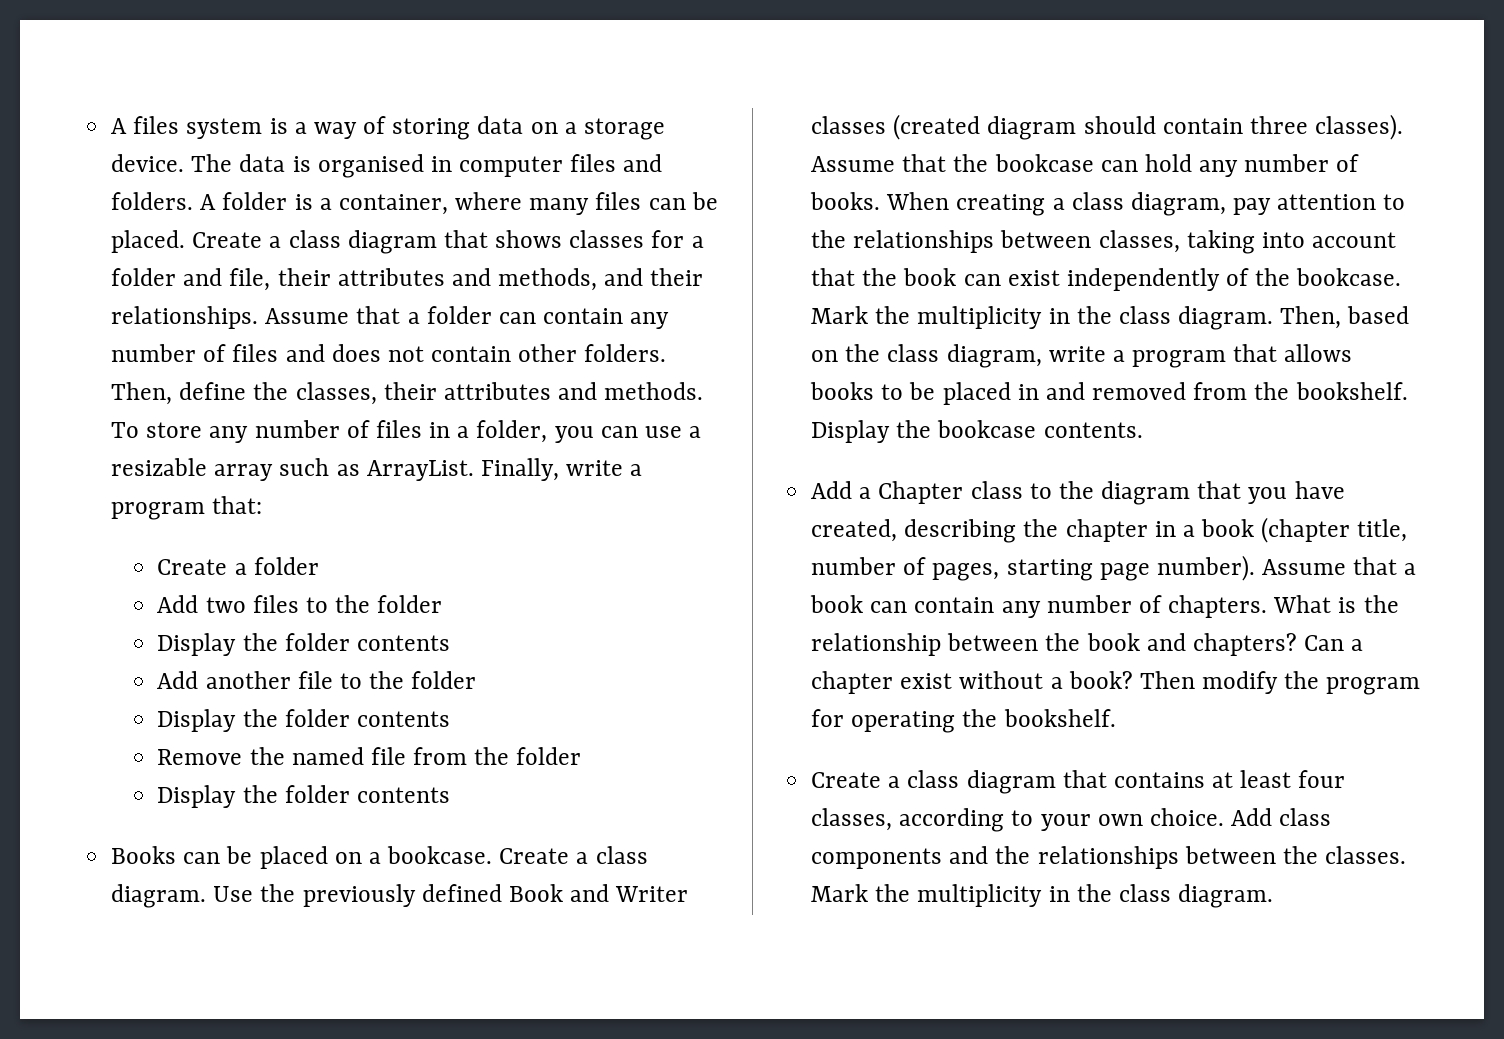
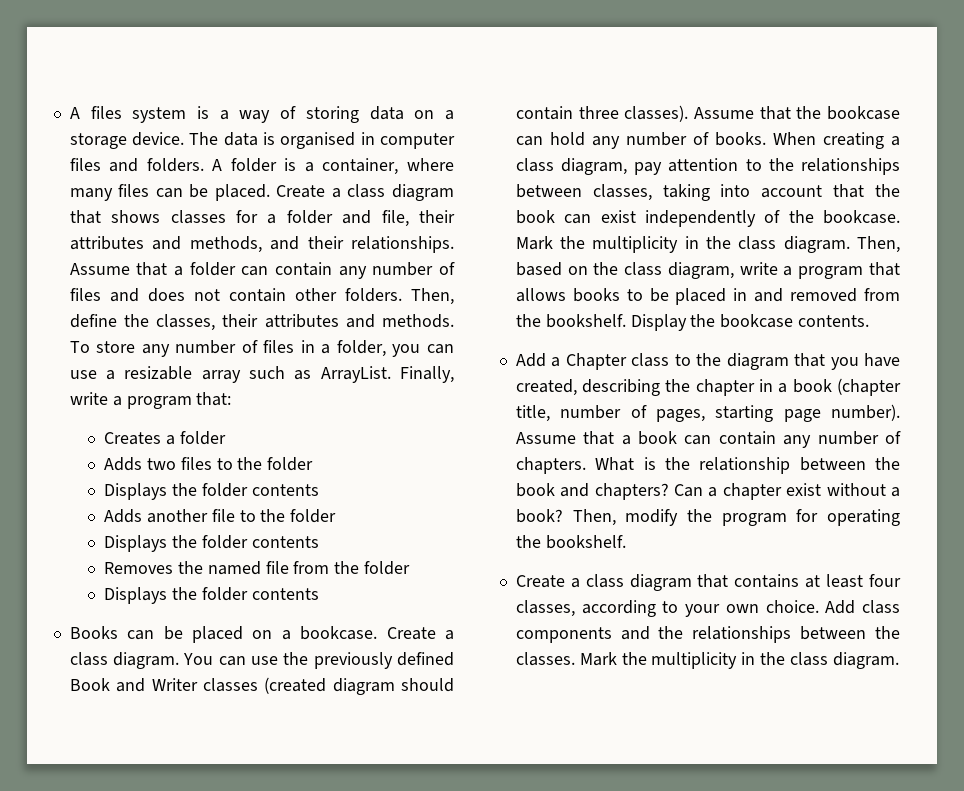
- Create a folder
+ Creates a folder
- Add two files to the folder
- Display the folder contents
- Add another file to the folder
- Display the folder contents
- Remove the named file from the folder
- Display the folder contents
+ Adds two files to the folder
+ Displays the folder contents
+ Adds another file to the folder
+ Displays the folder contents
+ Removes the named file from the folder
+ Displays the folder contents
- Use the previously defined Book and Writer classes (created diagram should contain three classes).
+ You can use the previously defined Book and Writer classes (created diagram should contain three classes).
- Then modify the program for operating the bookshelf.
+ Then, modify the program for operating the bookshelf.

